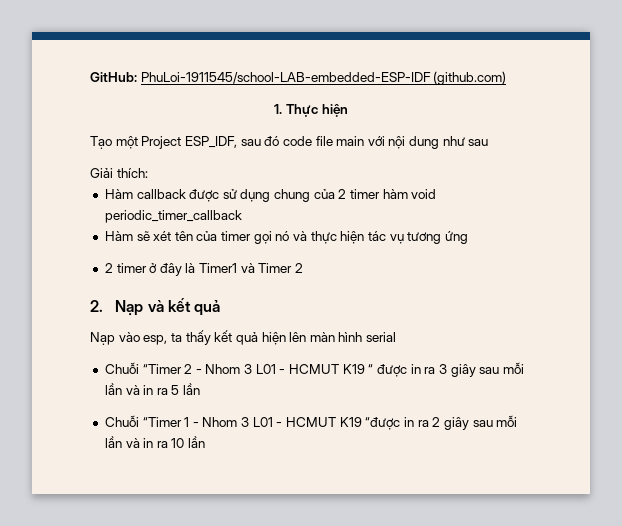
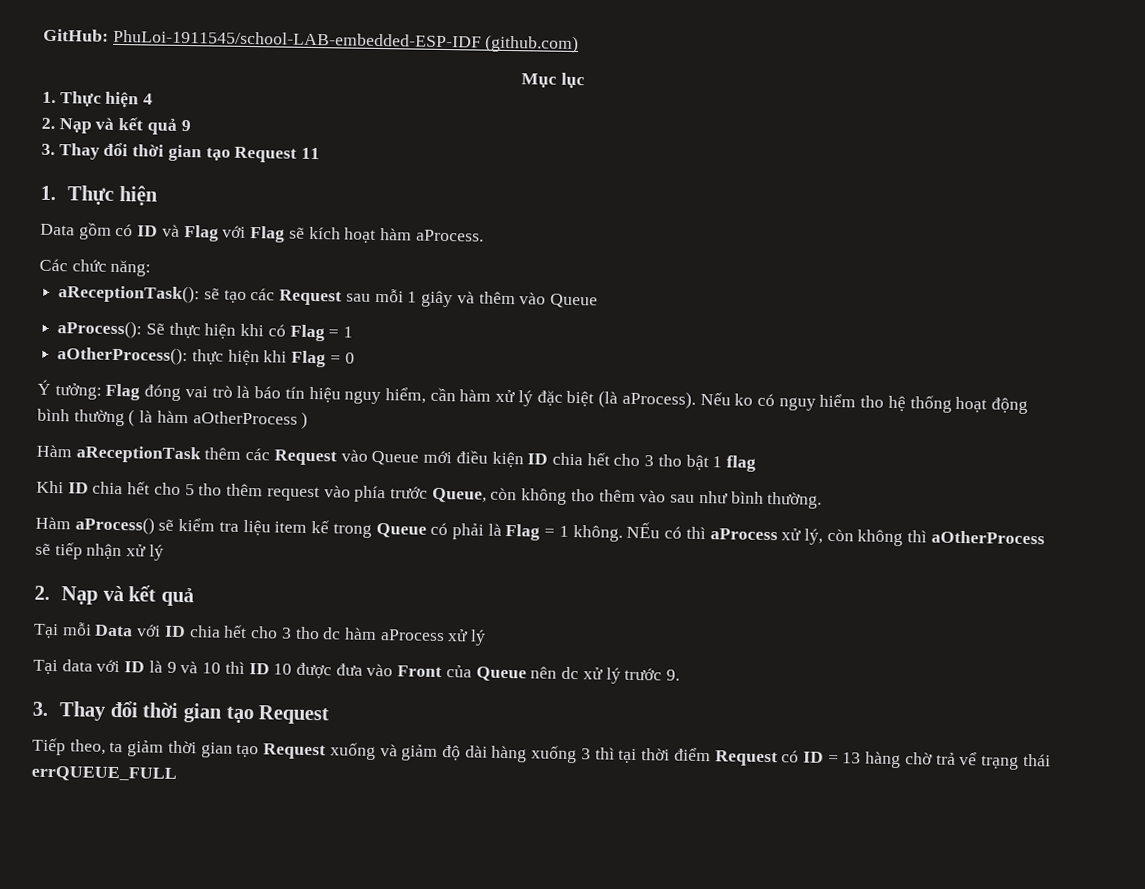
+ Mục lục
+ 1. Thực hiện 4
+ 2. Nạp và kết quả 9
+ 3. Thay đổi thời gian tạo Request 11
  1. Thực hiện
- Tạo một Project ESP_IDF, sau đó code file main với nội dung như sau
- Giải thích:
- Hàm callback được sử dụng chung của 2 timer hàm void periodic_timer_callback
- Hàm sẽ xét tên của timer gọi nó và thực hiện tác vụ tương ứng
- 2 timer ở đây là Timer1 và Timer 2
+ Data gồm có ID và Flag với Flag sẽ kích hoạt hàm aProcess.
+ Các chức năng:
+ aReceptionTask(): sẽ tạo các Request sau mỗi 1 giây và thêm vào Queue
+ aProcess(): Sẽ thực hiện khi có Flag = 1
+ aOtherProcess(): thực hiện khi Flag = 0
+ Ý tưởng: Flag đóng vai trò là báo tín hiệu nguy hiểm, cần hàm xử lý đặc biệt (là aProcess). Nếu ko có nguy hiểm tho hệ thống hoạt động bình thường ( là hàm aOtherProcess )
+ Hàm aReceptionTask thêm các Request vào Queue mới điều kiện ID chia hết cho 3 tho bật 1 flag
+ Khi ID chia hết cho 5 tho thêm request vào phía trước Queue, còn không tho thêm vào sau như bình thường.
+ Hàm aProcess() sẽ kiểm tra liệu item kế trong Queue có phải là Flag = 1 không. NẾu có thì aProcess xử lý, còn không thì aOtherProcess sẽ tiếp nhận xử lý
- Nạp vào esp, ta thấy kết quả hiện lên màn hình serial
- Chuỗi “Timer 2 - Nhom 3 L01 - HCMUT K19 “ được in ra 3 giây sau mỗi lần và in ra 5 lần
- Chuỗi “Timer 1 - Nhom 3 L01 - HCMUT K19 “được in ra 2 giây sau mỗi lần và in ra 10 lần
+ Tại mỗi Data với ID chia hết cho 3 tho dc hàm aProcess xử lý
+ Tại data với ID là 9 và 10 thì ID 10 được đưa vào Front của Queue nên dc xử lý trước 9.
+ 3. Thay đổi thời gian tạo Request
+ Tiếp theo, ta giảm thời gian tạo Request xuống và giảm độ dài hàng xuống 3 thì tại thời điểm Request có ID = 13 hàng chờ trả vể trạng thái errQUEUE_FULL

